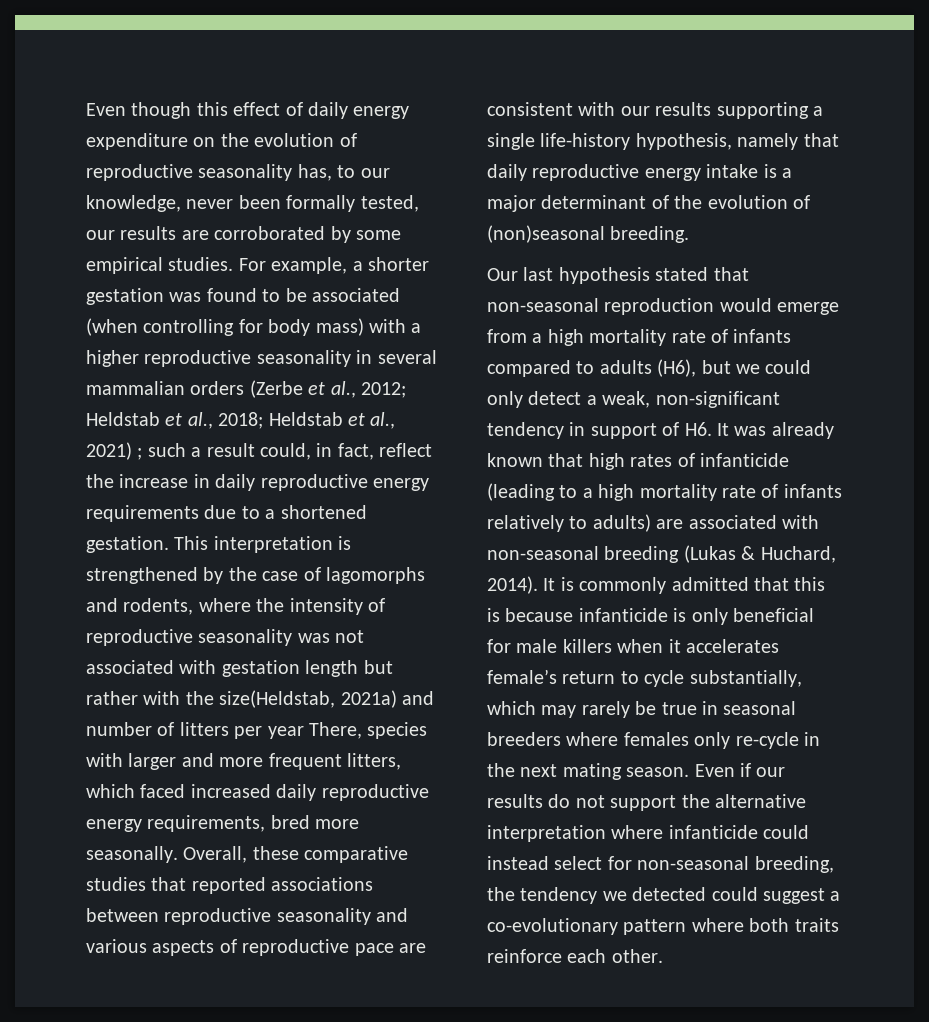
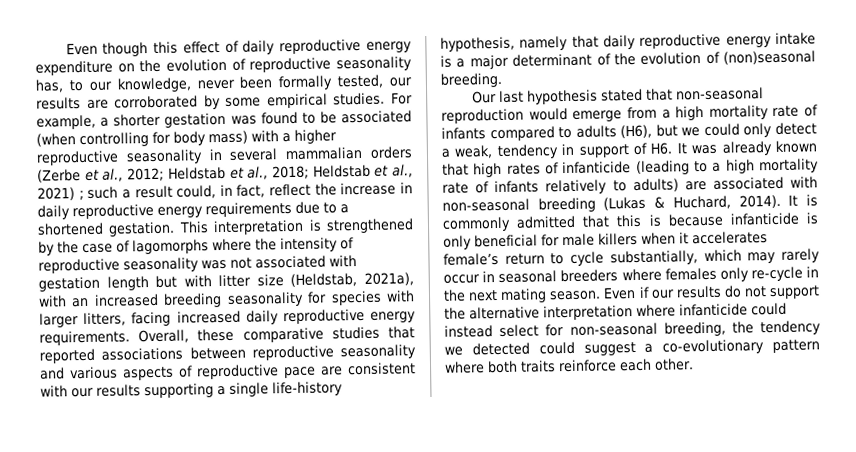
- Even though this effect of daily energy expenditure on the evolution of reproductive seasonality has, to our knowledge, never been formally tested, our results are corroborated by some empirical studies.
+ Even though this effect of daily reproductive energy expenditure on the evolution of reproductive seasonality has, to our knowledge, never been formally tested, our results are corroborated by some empirical studies.
- This interpretation is strengthened by the case of lagomorphs and rodents, where the intensity of reproductive seasonality was not associated with gestation length but rather with the size(Heldstab, 2021a) and number of litters per year There, species with larger and more frequent litters, which faced increased daily reproductive energy requirements, bred more seasonally.
+ This interpretation is strengthened by the case of lagomorphs where the intensity of reproductive seasonality was not associated with gestation length but with litter size (Heldstab, 2021a), with an increased breeding seasonality for species with larger litters, facing increased daily reproductive energy requirements.
- Our last hypothesis stated that non-seasonal reproduction would emerge from a high mortality rate of infants compared to adults (H6), but we could only detect a weak, non-significant tendency in support of H6. It was already known that high rates of infanticide (leading to a high mortality rate of infants relatively to adults) are associated with non-seasonal breeding (Lukas & Huchard, 2014).
+ Our last hypothesis stated that non-seasonal reproduction would emerge from a high mortality rate of infants compared to adults (H6), but we could only detect a weak, tendency in support of H6. It was already known that high rates of infanticide (leading to a high mortality rate of infants relatively to adults) are associated with non-seasonal breeding (Lukas & Huchard, 2014).
- It is commonly admitted that this is because infanticide is only beneficial for male killers when it accelerates female’s return to cycle substantially, which may rarely be true in seasonal breeders where females only re-cycle in the next mating season.
+ It is commonly admitted that this is because infanticide is only beneficial for male killers when it accelerates female’s return to cycle substantially, which may rarely occur in seasonal breeders where females only re-cycle in the next mating season.

